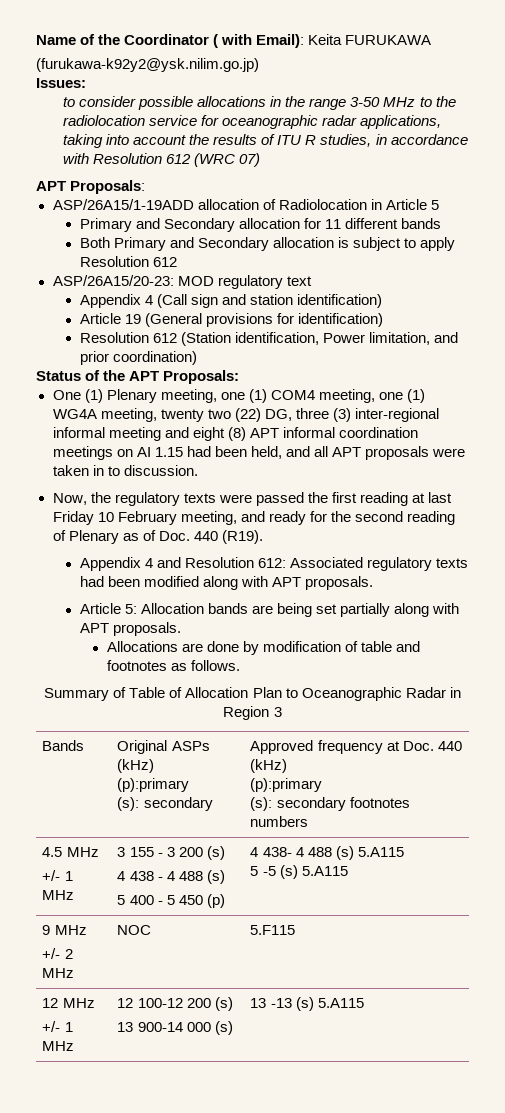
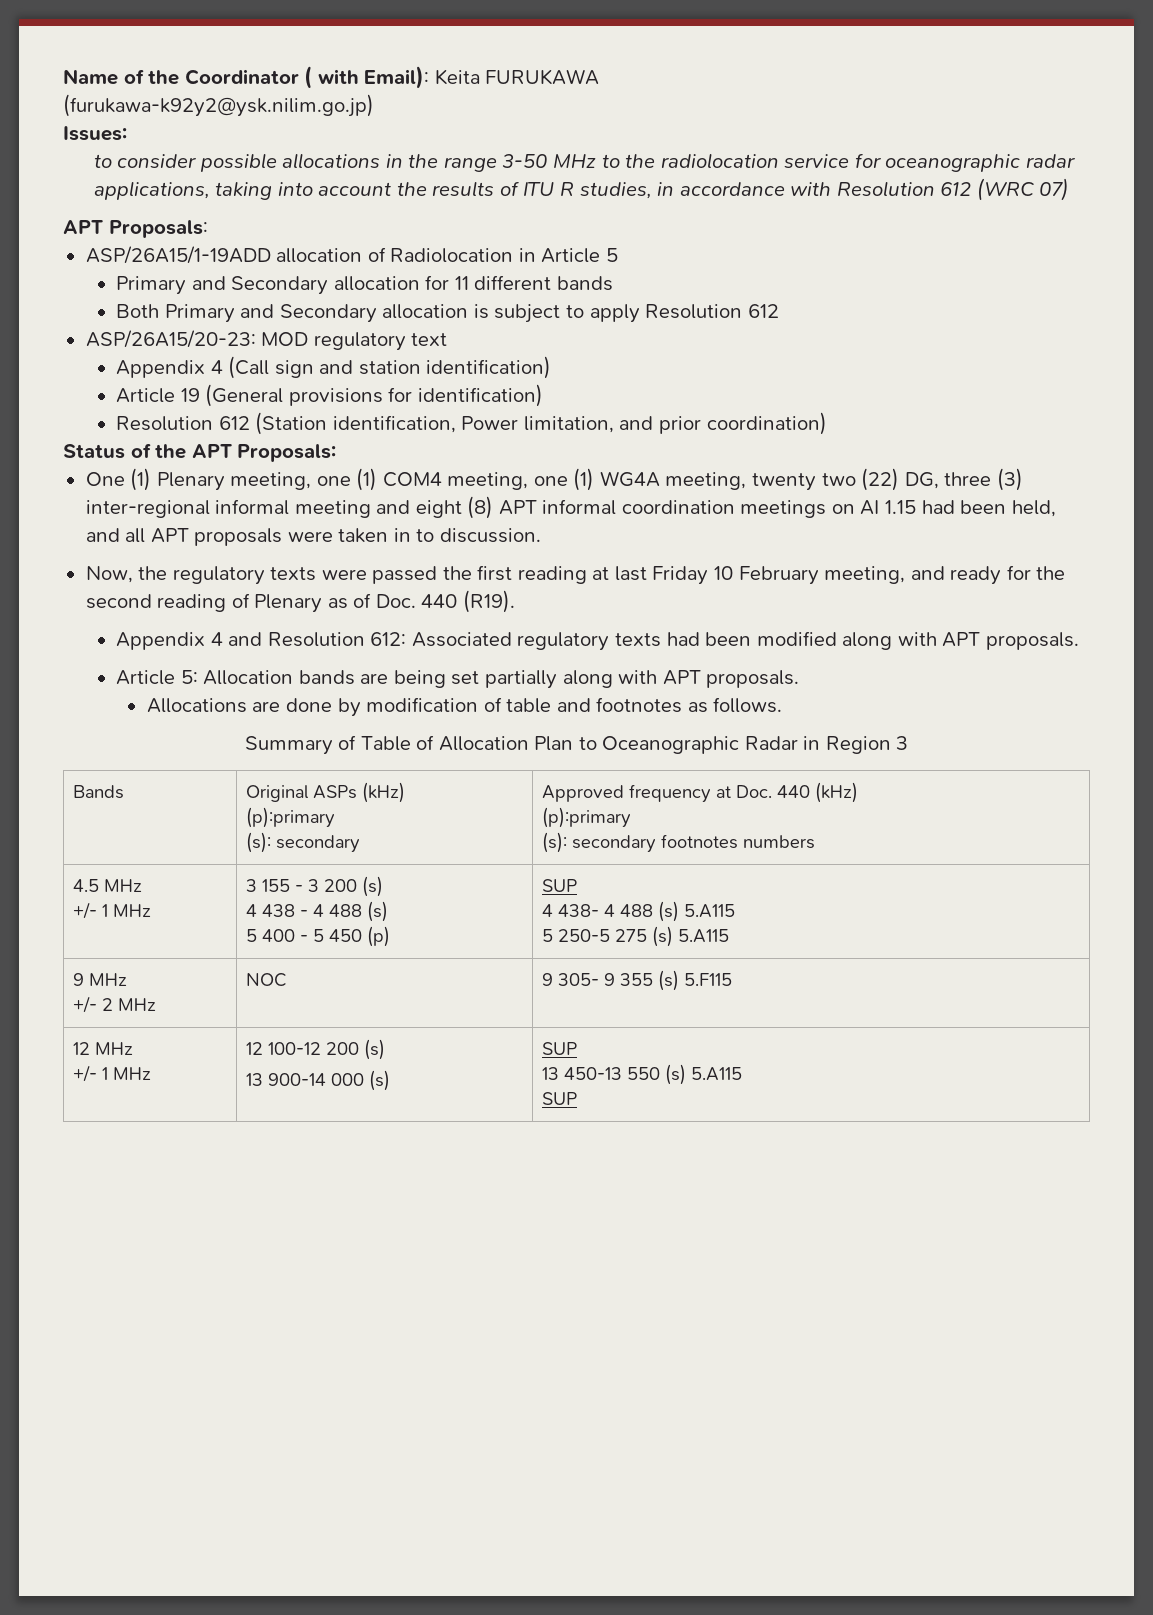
  4.5 MHz
  +/- 1 MHz | 3 155 - 3 200 (s)
  4 438 - 4 488 (s)
- 5 400 - 5 450 (p) | 4 438- 4 488 (s) 5.A115
- 5 -5 (s) 5.A115
+ 5 400 - 5 450 (p) | SUP
+ 4 438- 4 488 (s) 5.A115
+ 5 250-5 275 (s) 5.A115
  9 MHz
- +/- 2 MHz | NOC | 5.F115
+ +/- 2 MHz | NOC | 9 305- 9 355 (s) 5.F115
  12 MHz
  +/- 1 MHz | 12 100-12 200 (s)
- 13 900-14 000 (s) | 13 -13 (s) 5.A115
+ 13 900-14 000 (s) | SUP
+ 13 450-13 550 (s) 5.A115
+ SUP

